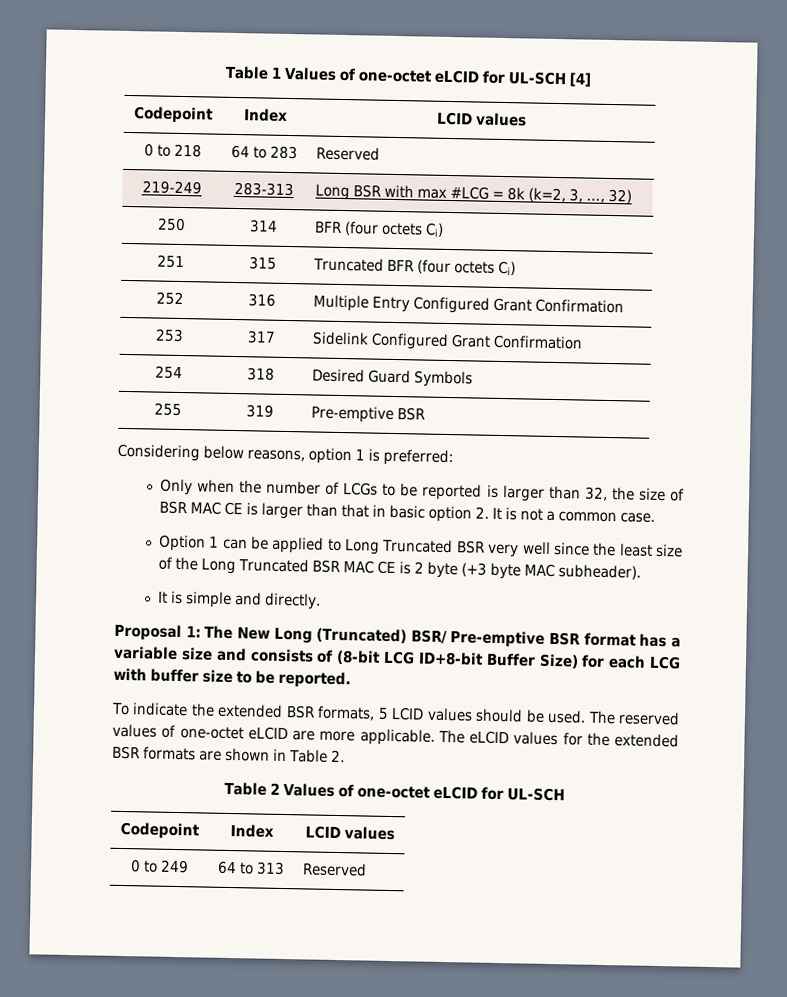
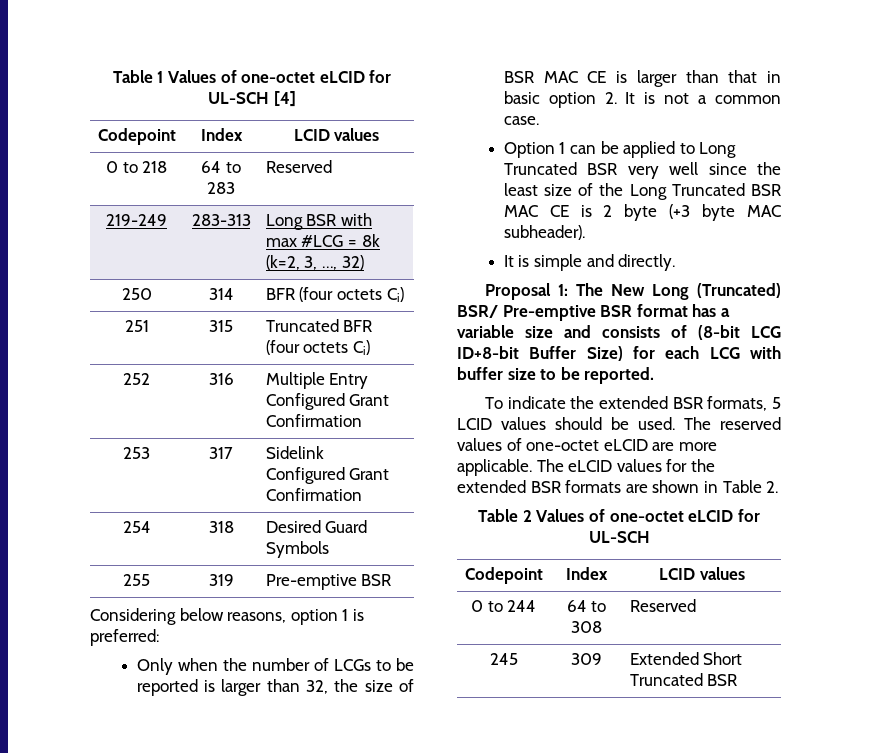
- 0 to 249 | 64 to 313 | Reserved
+ 0 to 244 | 64 to 308 | Reserved
+ 245 | 309 | Extended Short Truncated BSR

